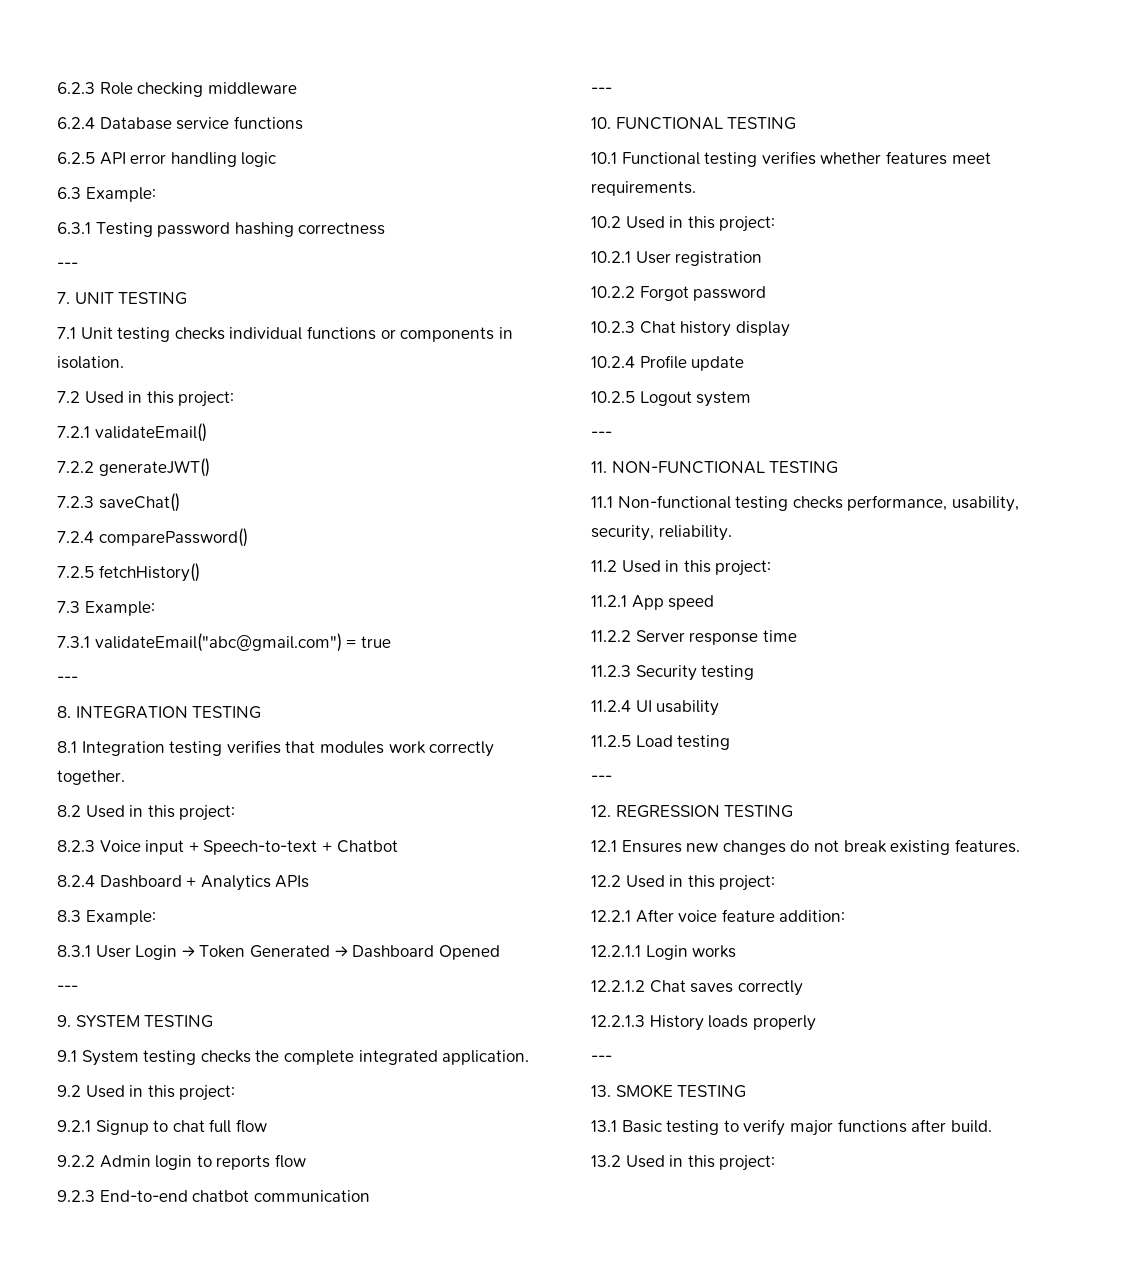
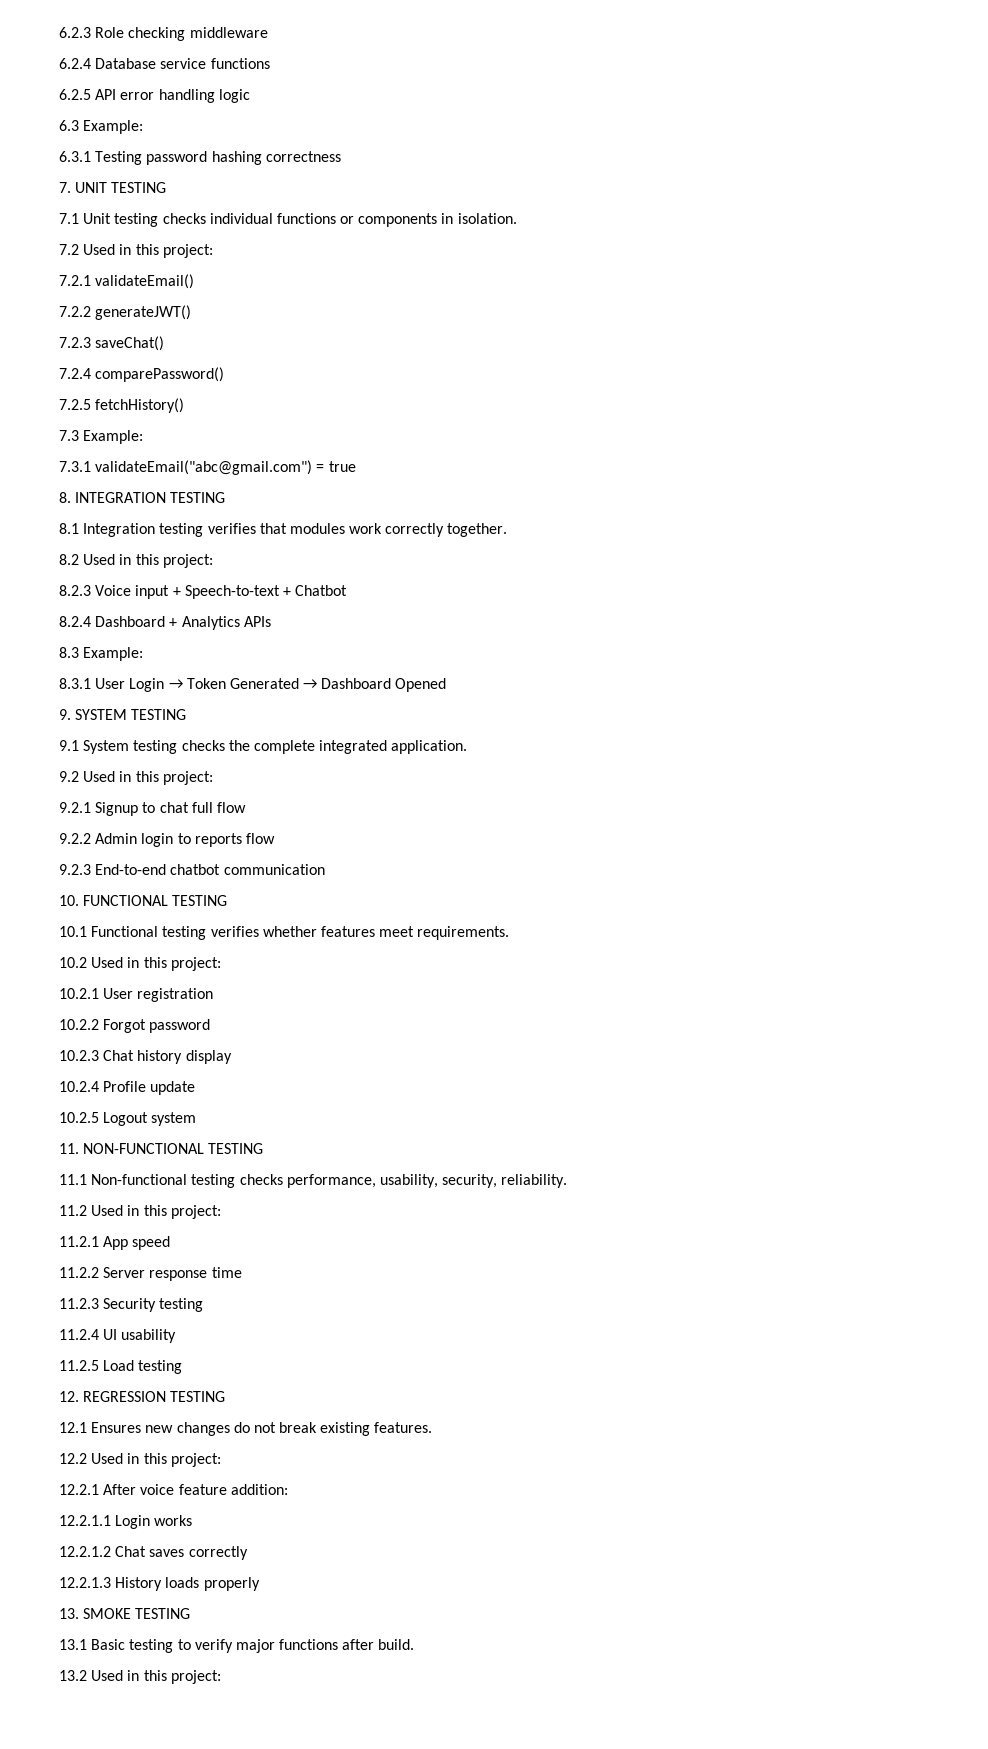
  6.3.1 Testing password hashing correctness
- ---
  7.3.1 validateEmail("abc@gmail.com") = true
- ---
  8.3.1 User Login → Token Generated → Dashboard Opened
- ---
  9.2.3 End-to-end chatbot communication
- ---
  10.2.5 Logout system
- ---
  11.2.5 Load testing
- ---
  12.2.1.3 History loads properly
- ---

